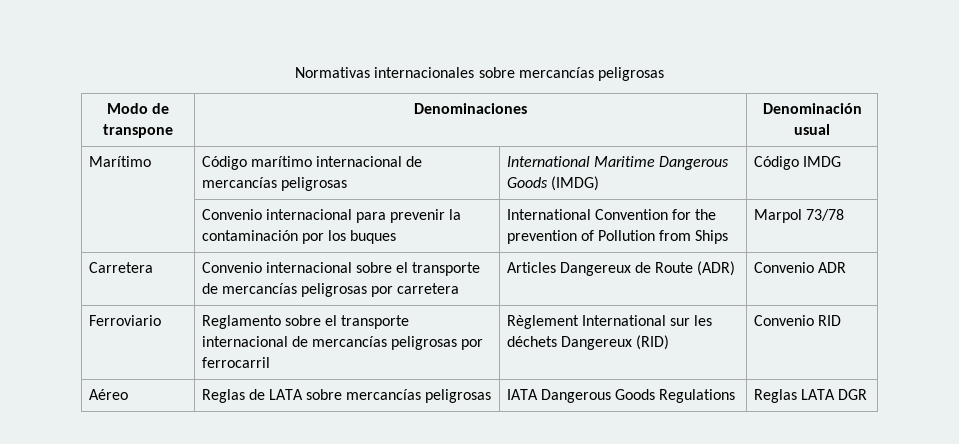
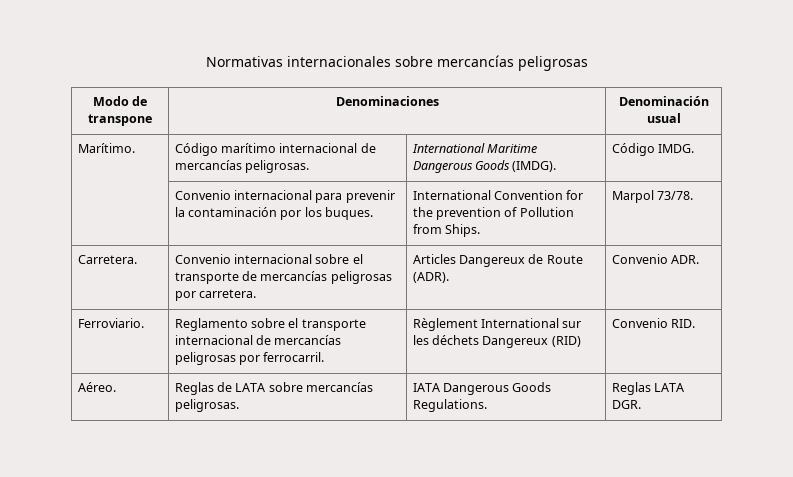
- Marítimo | Código marítimo internacional de mercancías peligrosas | International Maritime Dangerous Goods (IMDG) | Código IMDG
+ Marítimo. | Código marítimo internacional de mercancías peligrosas. | International Maritime Dangerous Goods (IMDG). | Código IMDG.
- | Convenio internacional para prevenir la contaminación por los buques | International Convention for the prevention of Pollution from Ships | Marpol 73/78
- Carretera | Convenio internacional sobre el transporte de mercancías peligrosas por carretera | Articles Dangereux de Route (ADR) | Convenio ADR
- Ferroviario | Reglamento sobre el transporte internacional de mercancías peligrosas por ferrocarril | Règlement International sur les déchets Dangereux (RID) | Convenio RID
- Aéreo | Reglas de LATA sobre mercancías peligrosas | IATA Dangerous Goods Regulations | Reglas LATA DGR
+ | Convenio internacional para prevenir la contaminación por los buques. | International Convention for the prevention of Pollution from Ships. | Marpol 73/78.
+ Carretera. | Convenio internacional sobre el transporte de mercancías peligrosas por carretera. | Articles Dangereux de Route (ADR). | Convenio ADR.
+ Ferroviario. | Reglamento sobre el transporte internacional de mercancías peligrosas por ferrocarril. | Règlement International sur les déchets Dangereux (RID) | Convenio RID.
+ Aéreo. | Reglas de LATA sobre mercancías peligrosas. | IATA Dangerous Goods Regulations. | Reglas LATA DGR.

